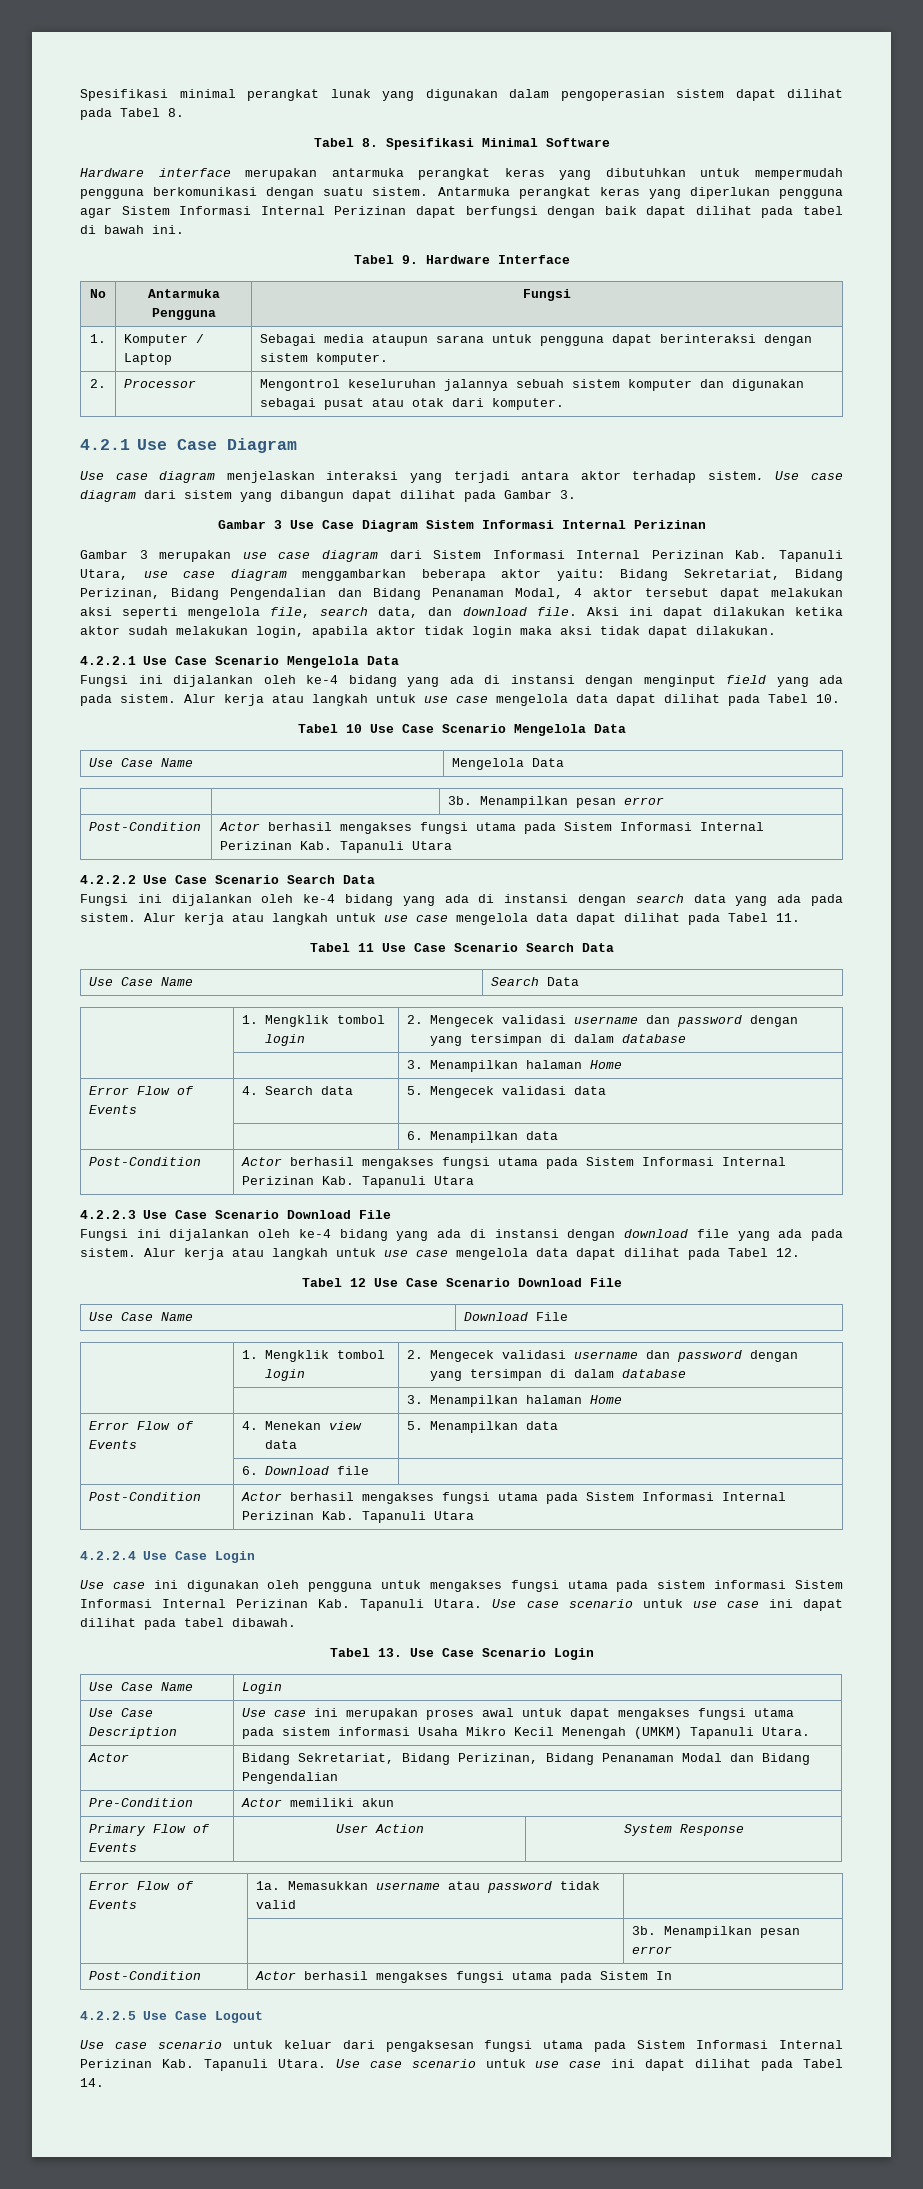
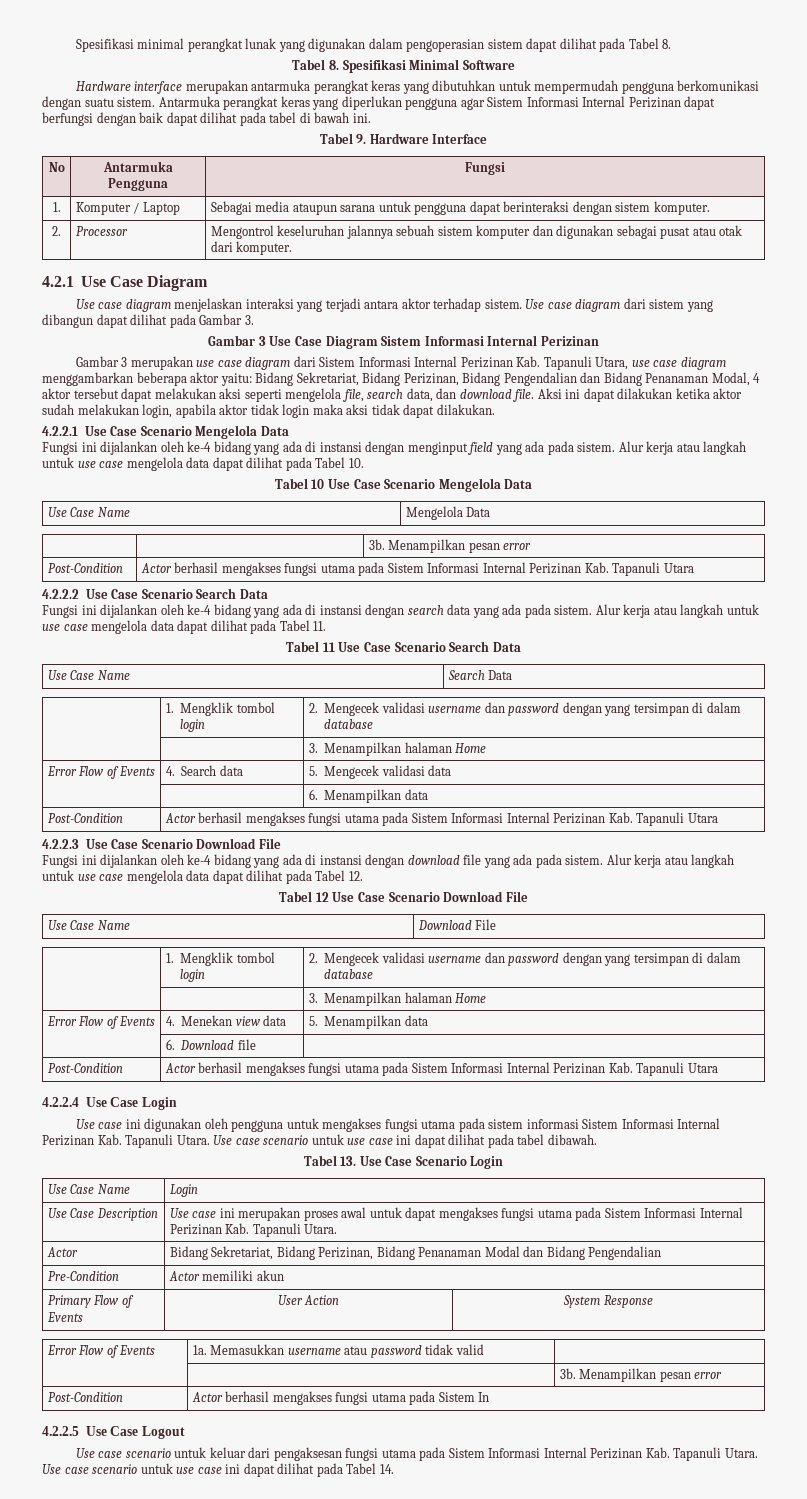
- Use Case Description | Use case ini merupakan proses awal untuk dapat mengakses fungsi utama pada sistem informasi Usaha Mikro Kecil Menengah (UMKM) Tapanuli Utara.
+ Use Case Description | Use case ini merupakan proses awal untuk dapat mengakses fungsi utama pada Sistem Informasi Internal Perizinan Kab. Tapanuli Utara.

